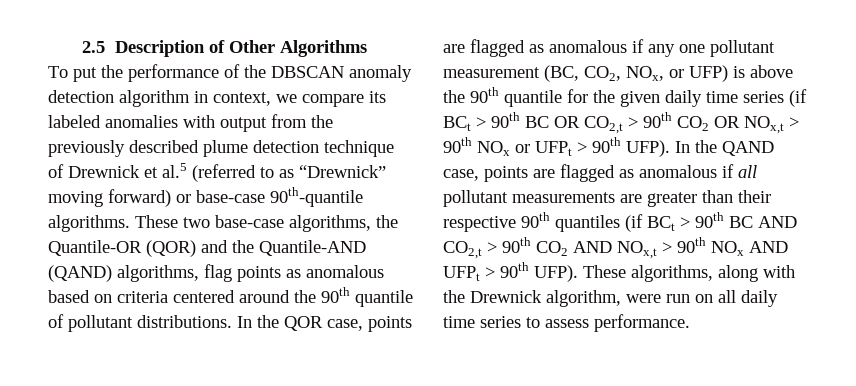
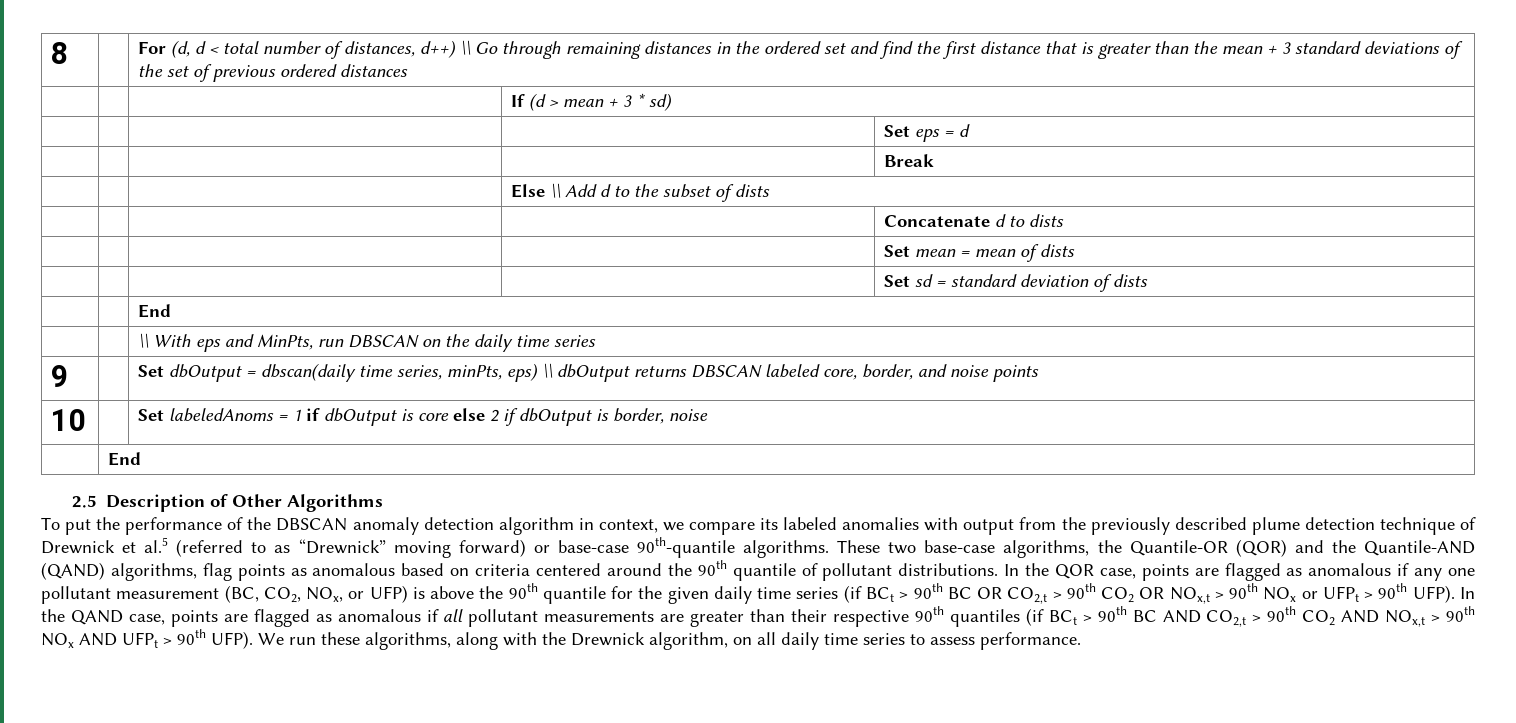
+ 8 | | For (d, d < total number of distances, d++) \\ Go through remaining distances in the ordered set and find the first distance that is greater than the mean + 3 standard deviations of the set of previous ordered distances
+ | | | If (d > mean + 3 * sd)
+ | | | | Set eps = d
+ | | | | Break
+ | | | Else \\ Add d to the subset of dists
+ | | | | Concatenate d to dists
+ | | | | Set mean = mean of dists
+ | | | | Set sd = standard deviation of dists
+ | | End
+ | | \\ With eps and MinPts, run DBSCAN on the daily time series
+ 9 | | Set dbOutput = dbscan(daily time series, minPts, eps) \\ dbOutput returns DBSCAN labeled core, border, and noise points
+ 10 | | Set labeledAnoms = 1 if dbOutput is core else 2 if dbOutput is border, noise
+ | End
- These algorithms, along with the Drewnick algorithm, were run on all daily time series to assess performance.
+ We run these algorithms, along with the Drewnick algorithm, on all daily time series to assess performance.

